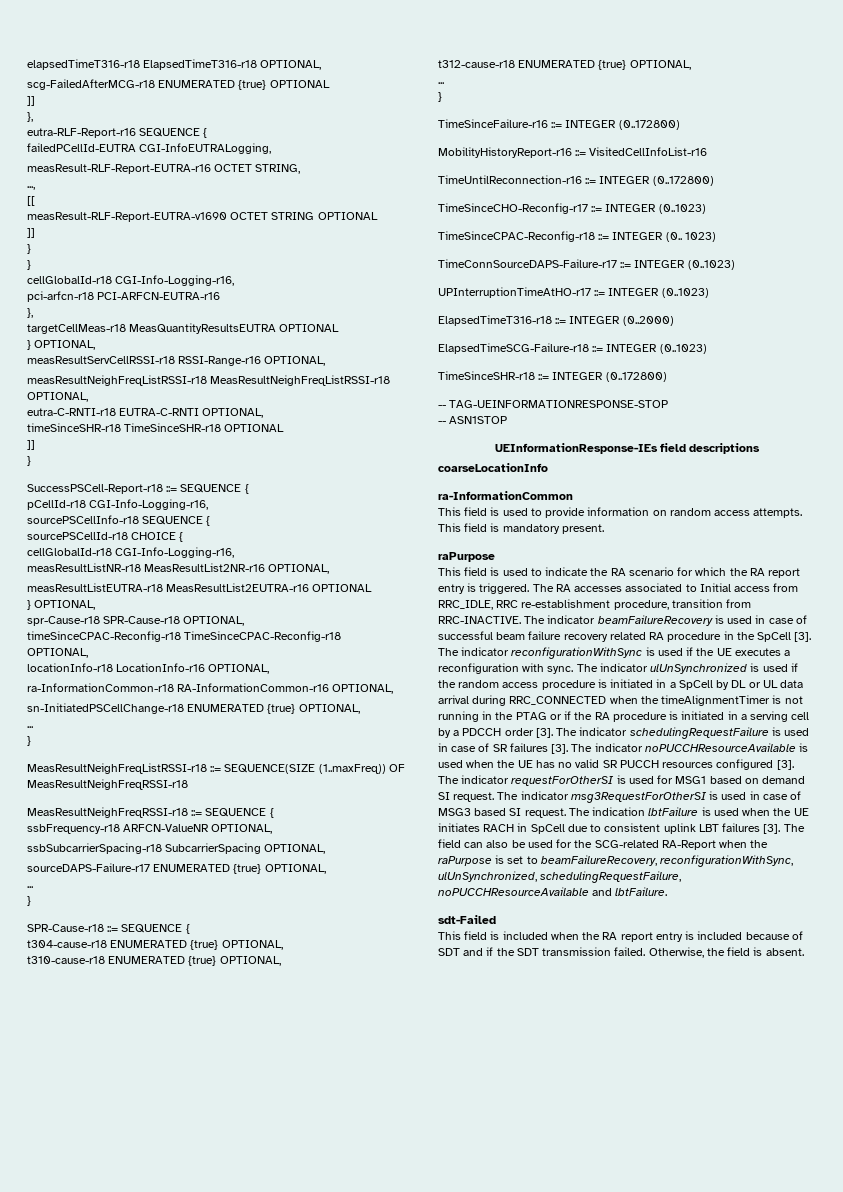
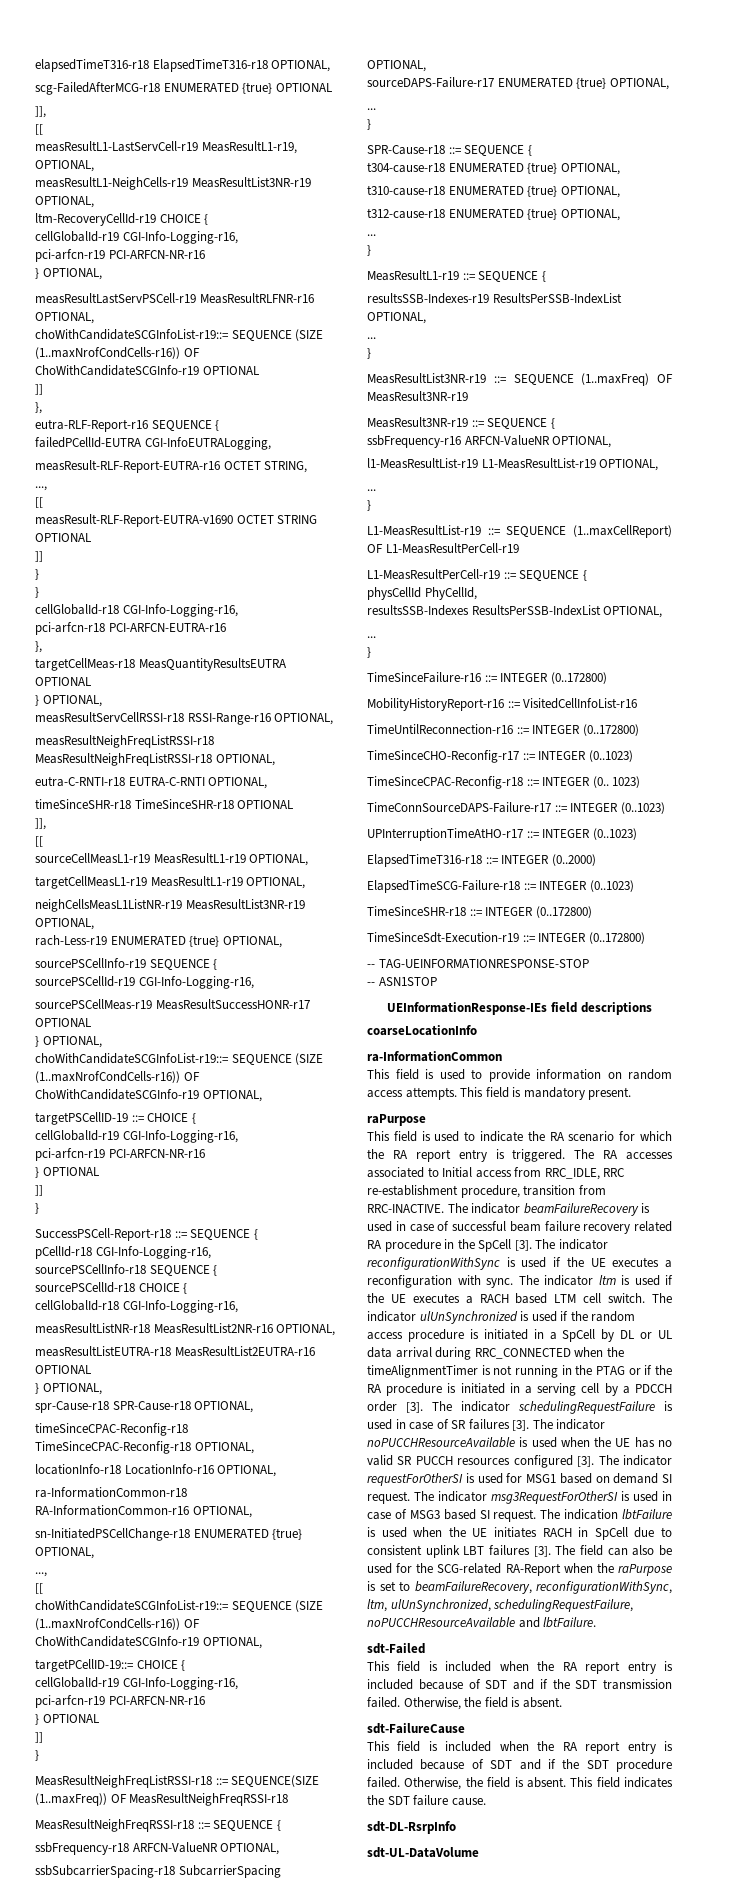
  scg-FailedAfterMCG-r18 ENUMERATED {true} OPTIONAL
+ ]],
+ [[
+ measResultL1-LastServCell-r19 MeasResultL1-r19, OPTIONAL,
+ measResultL1-NeighCells-r19 MeasResultList3NR-r19 OPTIONAL,
+ ltm-RecoveryCellId-r19 CHOICE {
+ cellGlobalId-r19 CGI-Info-Logging-r16,
+ pci-arfcn-r19 PCI-ARFCN-NR-r16
+ } OPTIONAL,
+ measResultLastServPSCell-r19 MeasResultRLFNR-r16 OPTIONAL,
+ choWithCandidateSCGInfoList-r19::= SEQUENCE (SIZE (1..maxNrofCondCells-r16)) OF ChoWithCandidateSCGInfo-r19 OPTIONAL
  timeSinceSHR-r18 TimeSinceSHR-r18 OPTIONAL
+ ]],
+ [[
+ sourceCellMeasL1-r19 MeasResultL1-r19 OPTIONAL,
+ targetCellMeasL1-r19 MeasResultL1-r19 OPTIONAL,
+ neighCellsMeasL1ListNR-r19 MeasResultList3NR-r19 OPTIONAL,
+ rach-Less-r19 ENUMERATED {true} OPTIONAL,
+ sourcePSCellInfo-r19 SEQUENCE {
+ sourcePSCellId-r19 CGI-Info-Logging-r16,
+ sourcePSCellMeas-r19 MeasResultSuccessHONR-r17 OPTIONAL
+ } OPTIONAL,
+ choWithCandidateSCGInfoList-r19::= SEQUENCE (SIZE (1..maxNrofCondCells-r16)) OF ChoWithCandidateSCGInfo-r19 OPTIONAL,
+ targetPSCellID-19 ::= CHOICE {
+ cellGlobalId-r19 CGI-Info-Logging-r16,
+ pci-arfcn-r19 PCI-ARFCN-NR-r16
+ } OPTIONAL
  sn-InitiatedPSCellChange-r18 ENUMERATED {true} OPTIONAL,
- ...
+ ...,
+ [[
+ choWithCandidateSCGInfoList-r19::= SEQUENCE (SIZE (1..maxNrofCondCells-r16)) OF ChoWithCandidateSCGInfo-r19 OPTIONAL,
+ targetPCellID-19::= CHOICE {
+ cellGlobalId-r19 CGI-Info-Logging-r16,
+ pci-arfcn-r19 PCI-ARFCN-NR-r16
+ } OPTIONAL
+ ]]
+ MeasResultL1-r19 ::= SEQUENCE {
+ resultsSSB-Indexes-r19 ResultsPerSSB-IndexList OPTIONAL,
+ ...
+ }
+ MeasResultList3NR-r19 ::= SEQUENCE (1..maxFreq) OF MeasResult3NR-r19
+ MeasResult3NR-r19 ::= SEQUENCE {
+ ssbFrequency-r16 ARFCN-ValueNR OPTIONAL,
+ l1-MeasResultList-r19 L1-MeasResultList-r19 OPTIONAL,
+ ...
+ }
+ L1-MeasResultList-r19 ::= SEQUENCE (1..maxCellReport) OF L1-MeasResultPerCell-r19
+ L1-MeasResultPerCell-r19 ::= SEQUENCE {
+ physCellId PhyCellId,
+ resultsSSB-Indexes ResultsPerSSB-IndexList OPTIONAL,
+ ...
+ }
+ TimeSinceSdt-Execution-r19 ::= INTEGER (0..172800)
- The indicator ulUnSynchronized is used if the random access procedure is initiated in a SpCell by DL or UL data arrival during RRC_CONNECTED when the timeAlignmentTimer is not running in the PTAG or if the RA procedure is initiated in a serving cell by a PDCCH order [3].
+ The indicator ltm is used if the UE executes a RACH based LTM cell switch. The indicator ulUnSynchronized is used if the random access procedure is initiated in a SpCell by DL or UL data arrival during RRC_CONNECTED when the timeAlignmentTimer is not running in the PTAG or if the RA procedure is initiated in a serving cell by a PDCCH order [3].
- The field can also be used for the SCG-related RA-Report when the raPurpose is set to beamFailureRecovery, reconfigurationWithSync, ulUnSynchronized, schedulingRequestFailure, noPUCCHResourceAvailable and lbtFailure.
+ The field can also be used for the SCG-related RA-Report when the raPurpose is set to beamFailureRecovery, reconfigurationWithSync, ltm, ulUnSynchronized, schedulingRequestFailure, noPUCCHResourceAvailable and lbtFailure.
+ sdt-FailureCause
+ This field is included when the RA report entry is included because of SDT and if the SDT procedure failed. Otherwise, the field is absent. This field indicates the SDT failure cause.
+ sdt-DL-RsrpInfo
+ sdt-UL-DataVolume

